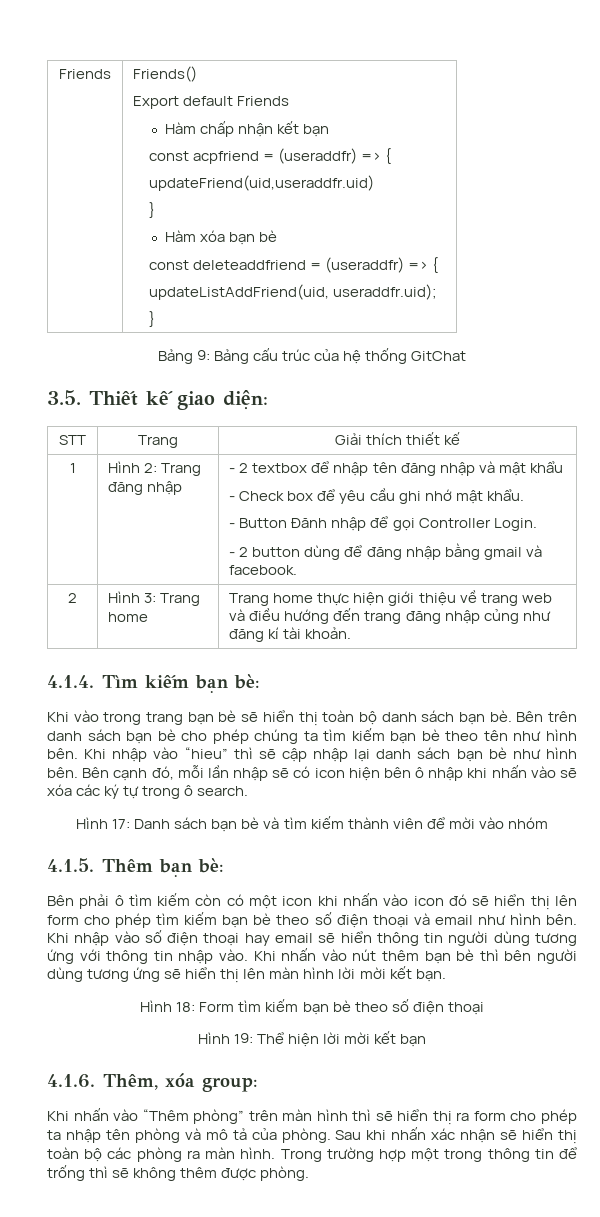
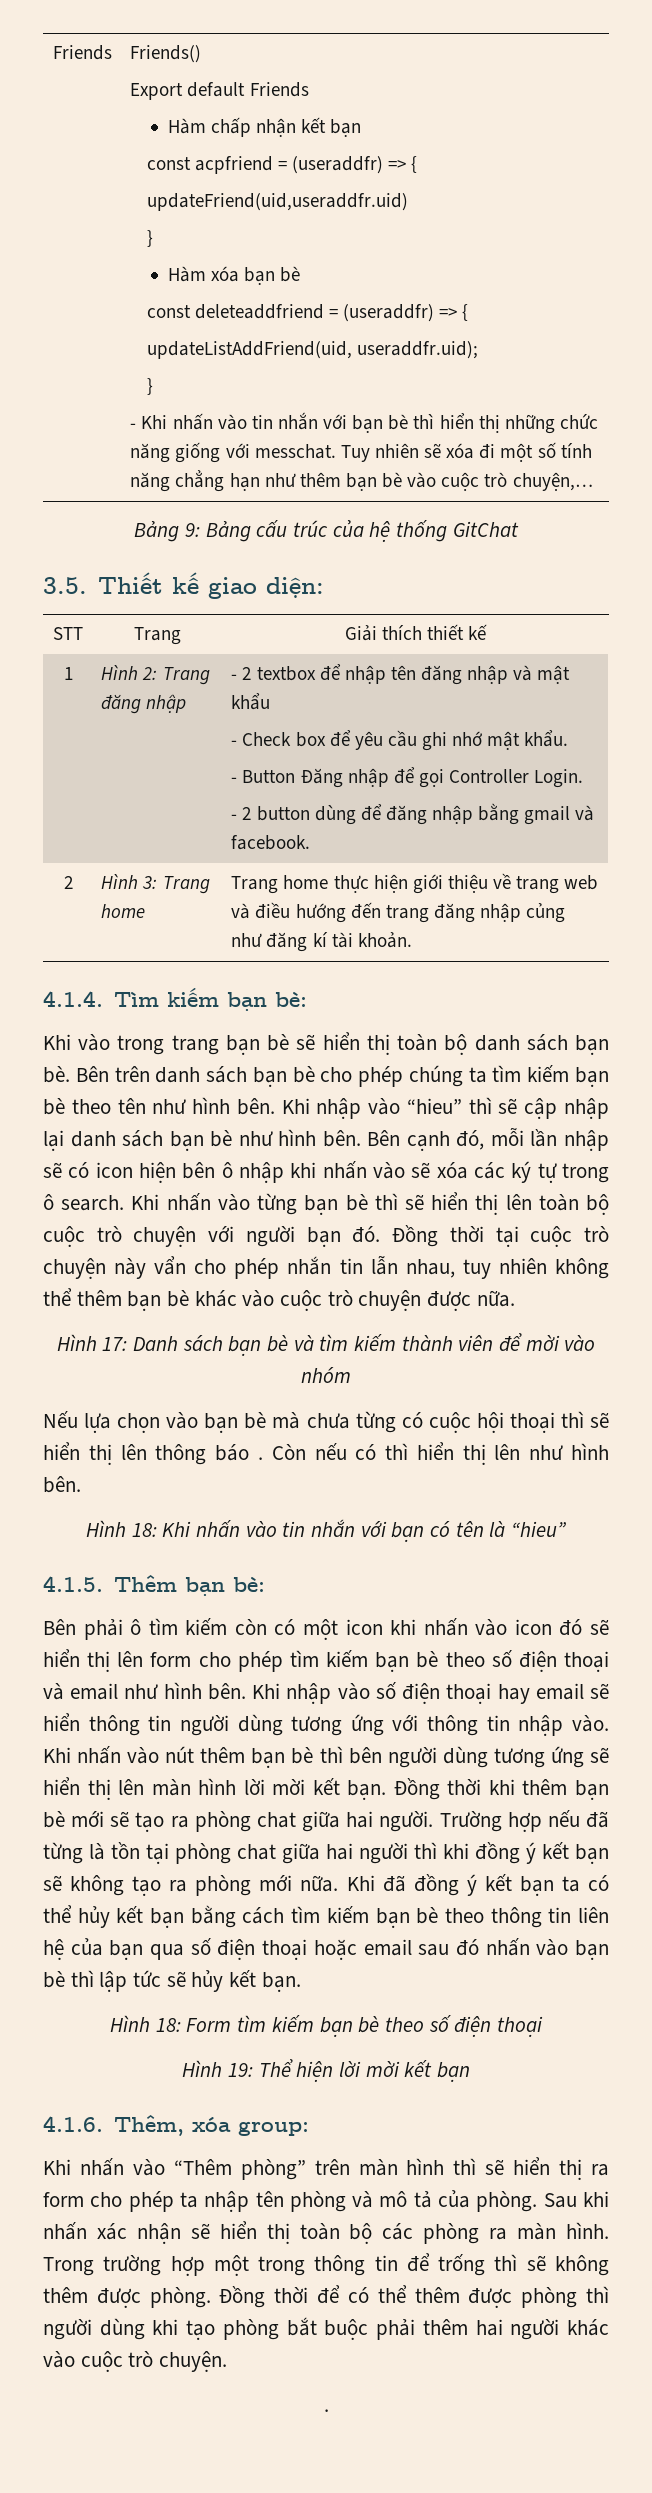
+ - Khi nhấn vào tin nhắn với bạn bè thì hiển thị những chức năng giống với messchat. Tuy nhiên sẽ xóa đi một số tính năng chẳng hạn như thêm bạn bè vào cuộc trò chuyện,…
- - Button Đănh nhập để gọi Controller Login.
+ - Button Đăng nhập để gọi Controller Login.
+ Khi nhấn vào từng bạn bè thì sẽ hiển thị lên toàn bộ cuộc trò chuyện với người bạn đó. Đồng thời tại cuộc trò chuyện này vẩn cho phép nhắn tin lẫn nhau, tuy nhiên không thể thêm bạn bè khác vào cuộc trò chuyện được nữa.
+ Nếu lựa chọn vào bạn bè mà chưa từng có cuộc hội thoại thì sẽ hiển thị lên thông báo . Còn nếu có thì hiển thị lên như hình bên.
+ Hình 18: Khi nhấn vào tin nhắn với bạn có tên là “hieu”
+ Đồng thời khi thêm bạn bè mới sẽ tạo ra phòng chat giữa hai người. Trường hợp nếu đã từng là tồn tại phòng chat giữa hai người thì khi đồng ý kết bạn sẽ không tạo ra phòng mới nữa. Khi đã đồng ý kết bạn ta có thể hủy kết bạn bằng cách tìm kiếm bạn bè theo thông tin liên hệ của bạn qua số điện thoại hoặc email sau đó nhấn vào bạn bè thì lập tức sẽ hủy kết bạn.
+ Đồng thời để có thể thêm được phòng thì người dùng khi tạo phòng bắt buộc phải thêm hai người khác vào cuộc trò chuyện.
+ .

